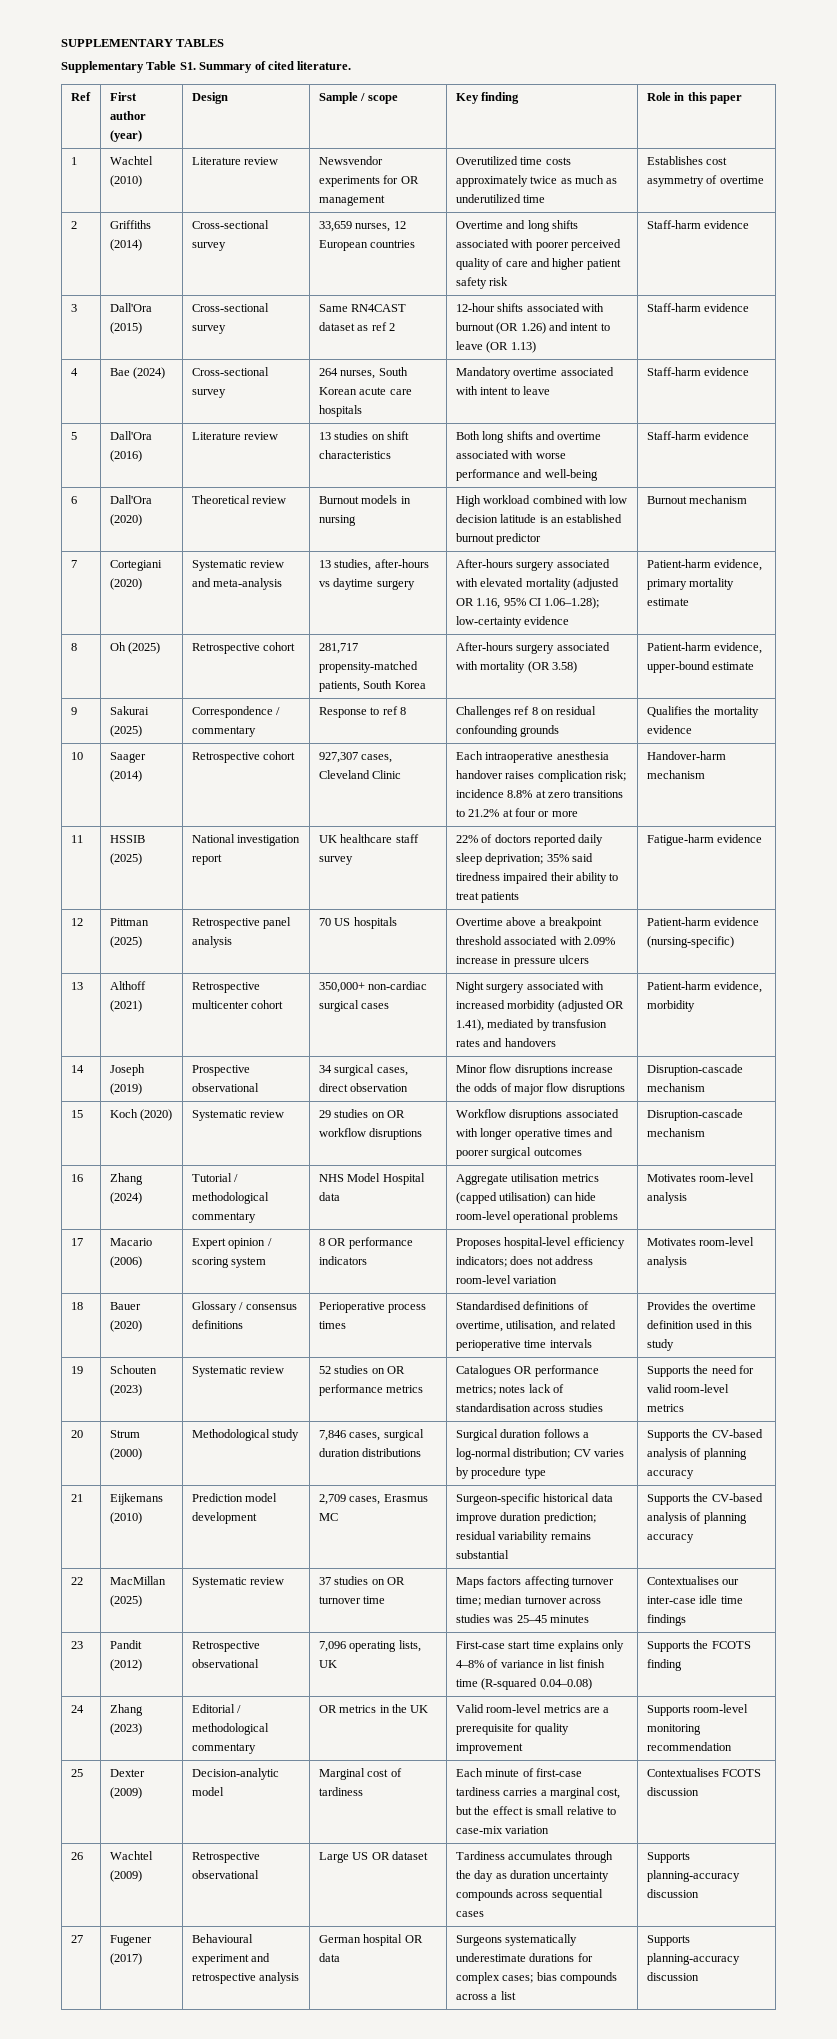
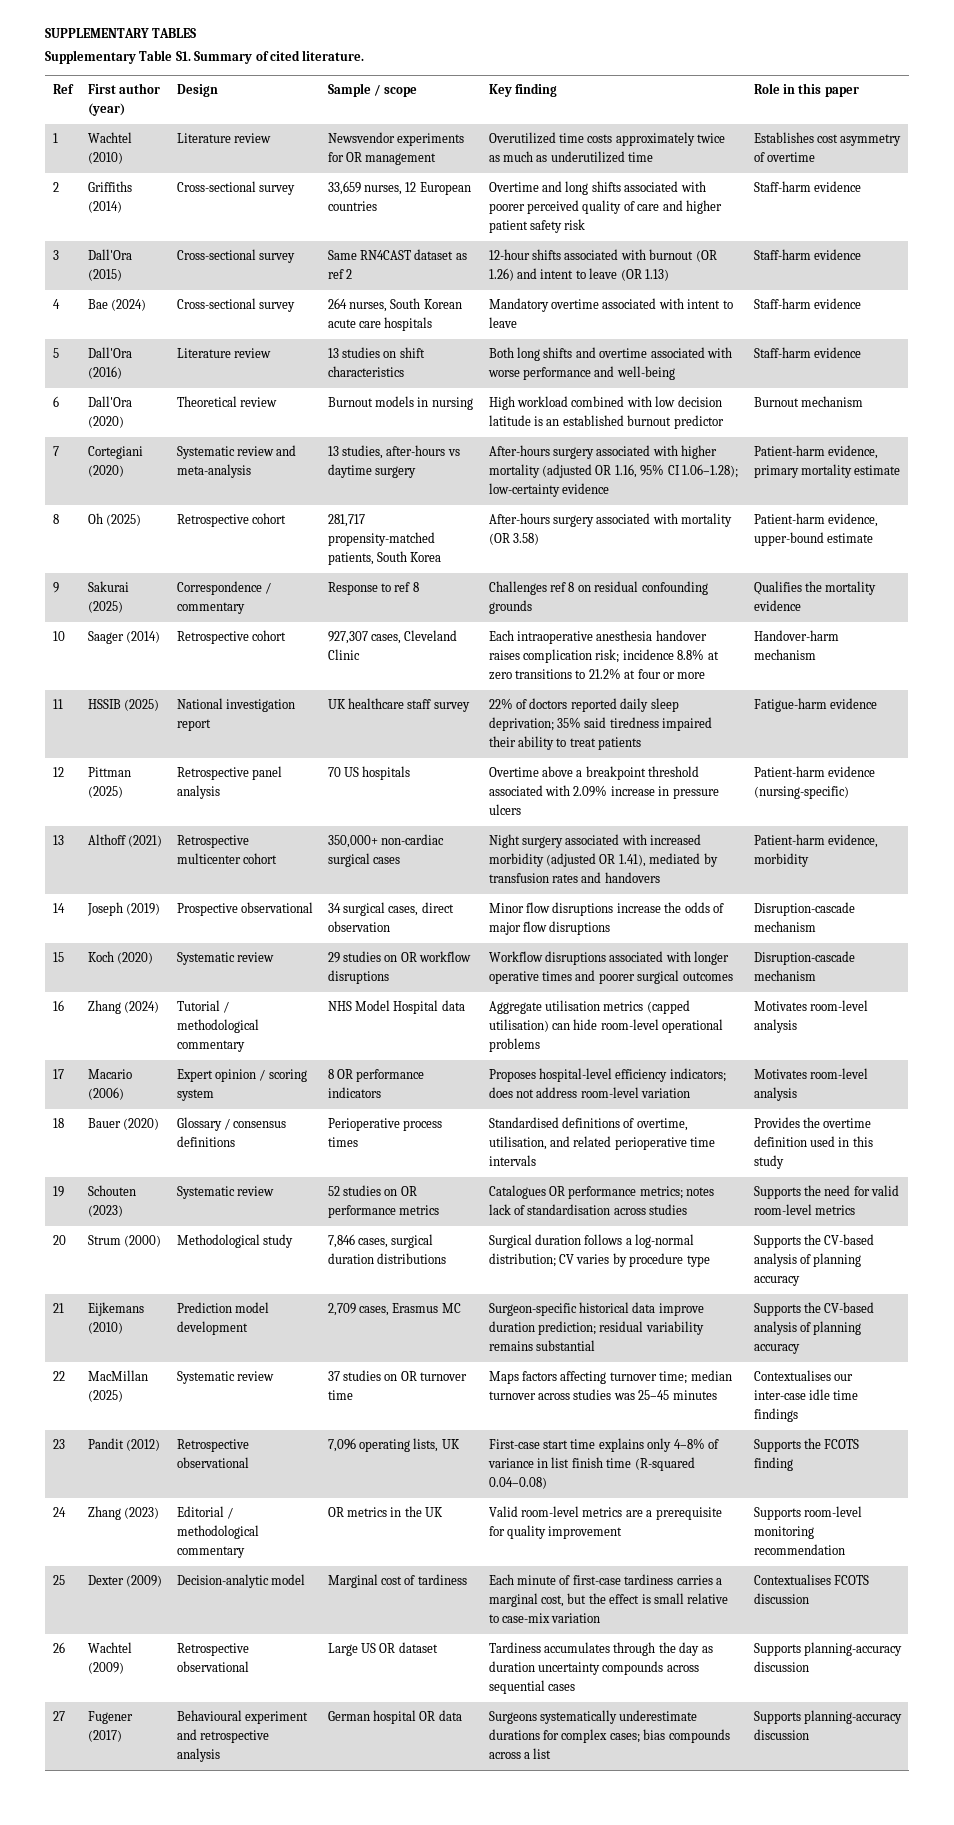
- 7 | Cortegiani (2020) | Systematic review and meta-analysis | 13 studies, after-hours vs daytime surgery | After-hours surgery associated with elevated mortality (adjusted OR 1.16, 95% CI 1.06–1.28); low-certainty evidence | Patient-harm evidence, primary mortality estimate
+ 7 | Cortegiani (2020) | Systematic review and meta-analysis | 13 studies, after-hours vs daytime surgery | After-hours surgery associated with higher mortality (adjusted OR 1.16, 95% CI 1.06–1.28); low-certainty evidence | Patient-harm evidence, primary mortality estimate

